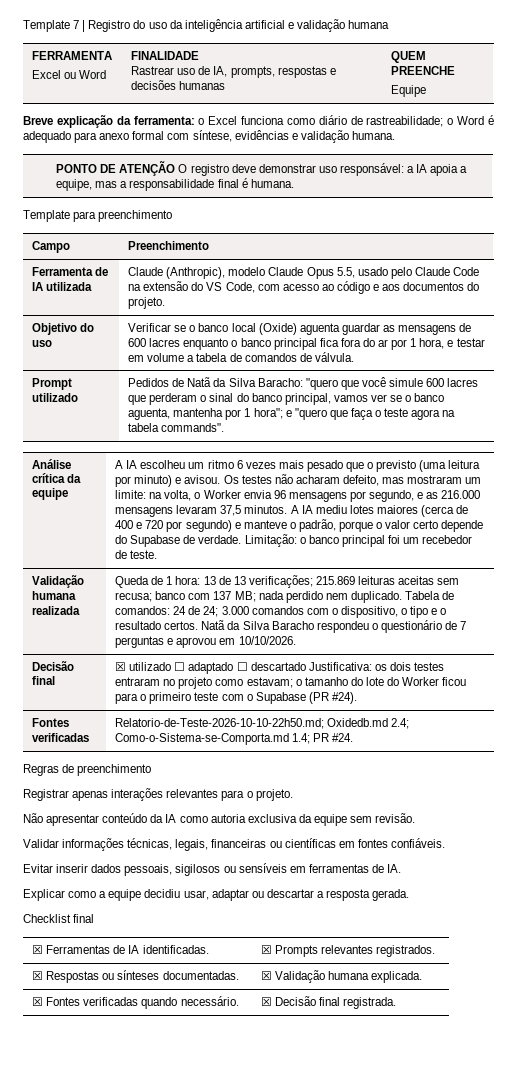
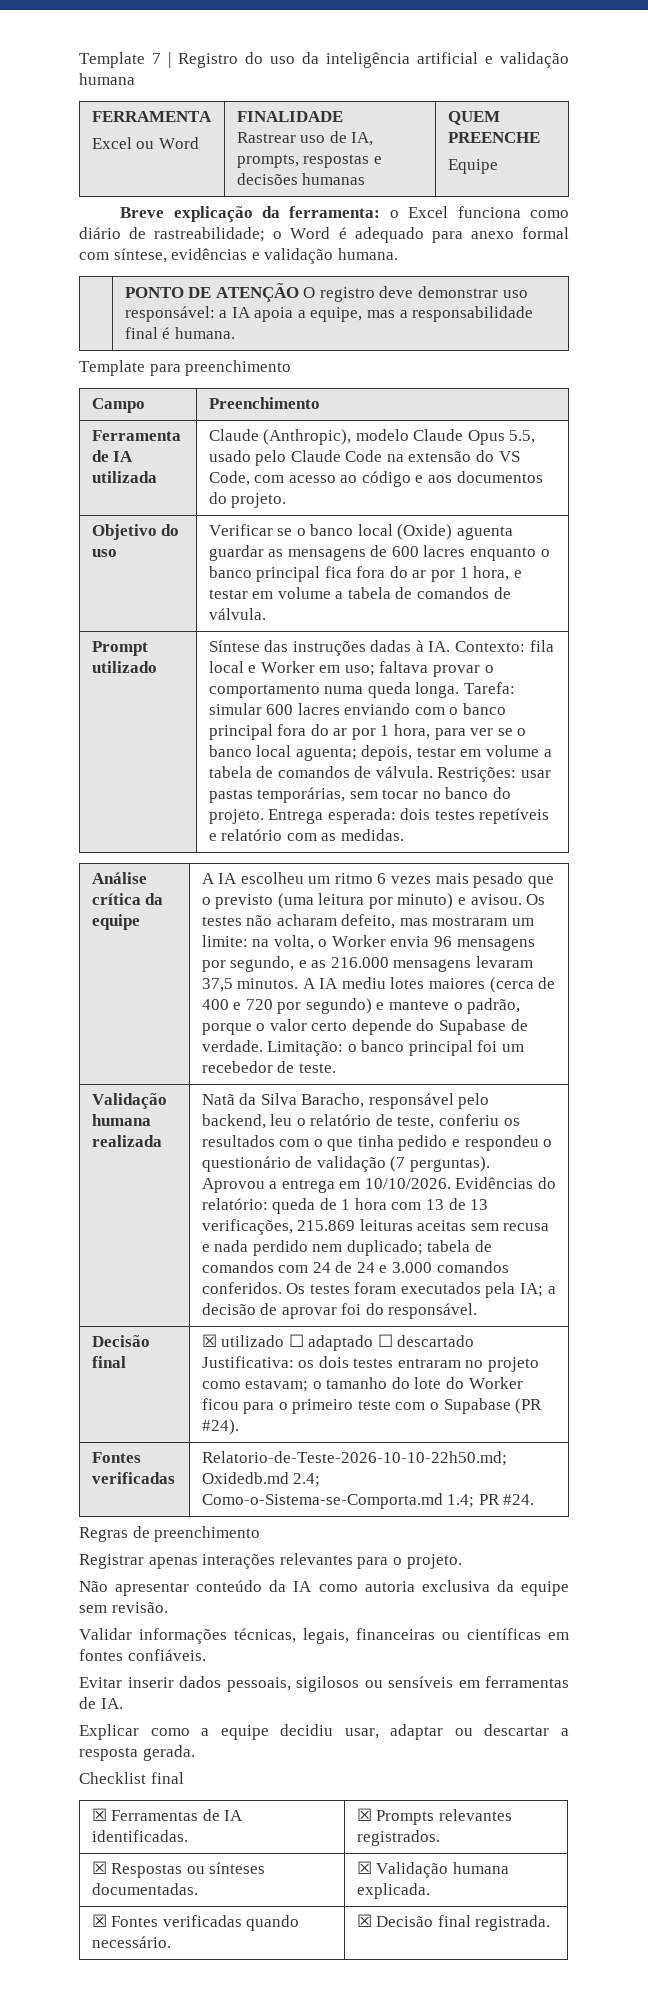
- Pedidos de Natã da Silva Baracho: "quero que você simule 600 lacres que perderam o sinal do banco principal, vamos ver se o banco aguenta, mantenha por 1 hora"; e "quero que faça o teste agora na tabela commands".
+ Síntese das instruções dadas à IA. Contexto: fila local e Worker em uso; faltava provar o comportamento numa queda longa. Tarefa: simular 600 lacres enviando com o banco principal fora do ar por 1 hora, para ver se o banco local aguenta; depois, testar em volume a tabela de comandos de válvula. Restrições: usar pastas temporárias, sem tocar no banco do projeto. Entrega esperada: dois testes repetíveis e relatório com as medidas.
- Queda de 1 hora: 13 de 13 verificações; 215.869 leituras aceitas sem recusa; banco com 137 MB; nada perdido nem duplicado. Tabela de comandos: 24 de 24; 3.000 comandos com o dispositivo, o tipo e o resultado certos. Natã da Silva Baracho respondeu o questionário de 7 perguntas e aprovou em 10/10/2026.
+ Natã da Silva Baracho, responsável pelo backend, leu o relatório de teste, conferiu os resultados com o que tinha pedido e respondeu o questionário de validação (7 perguntas). Aprovou a entrega em 10/10/2026. Evidências do relatório: queda de 1 hora com 13 de 13 verificações, 215.869 leituras aceitas sem recusa e nada perdido nem duplicado; tabela de comandos com 24 de 24 e 3.000 comandos conferidos. Os testes foram executados pela IA; a decisão de aprovar foi do responsável.

